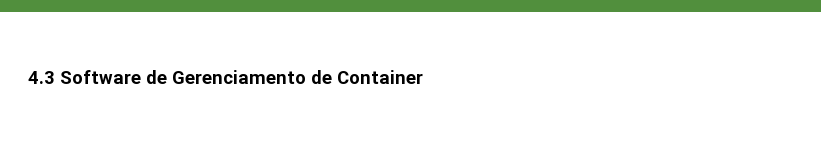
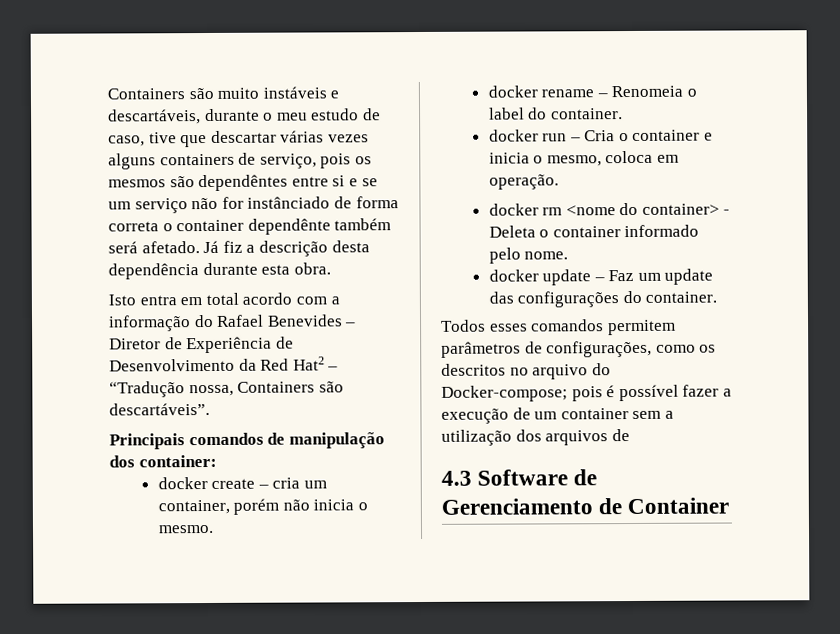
+ Containers são muito instáveis e descartáveis, durante o meu estudo de caso, tive que descartar várias vezes alguns containers de serviço, pois os mesmos são dependêntes entre si e se um serviço não for instânciado de forma correta o container dependênte também será afetado. Já fiz a descrição desta dependência durante esta obra.
+ Isto entra em total acordo com a informação do Rafael Benevides – Diretor de Experiência de Desenvolvimento da Red Hat2 – “Tradução nossa, Containers são descartáveis”.
+ Principais comandos de manipulação dos container:
+ docker create – cria um container, porém não inicia o mesmo.
+ docker rename – Renomeia o label do container.
+ docker run – Cria o container e inicia o mesmo, coloca em operação.
+ docker rm <nome do container> - Deleta o container informado pelo nome.
+ docker update – Faz um update das configurações do container.
+ Todos esses comandos permitem parâmetros de configurações, como os descritos no arquivo do Docker-compose; pois é possível fazer a execução de um container sem a utilização dos arquivos de

